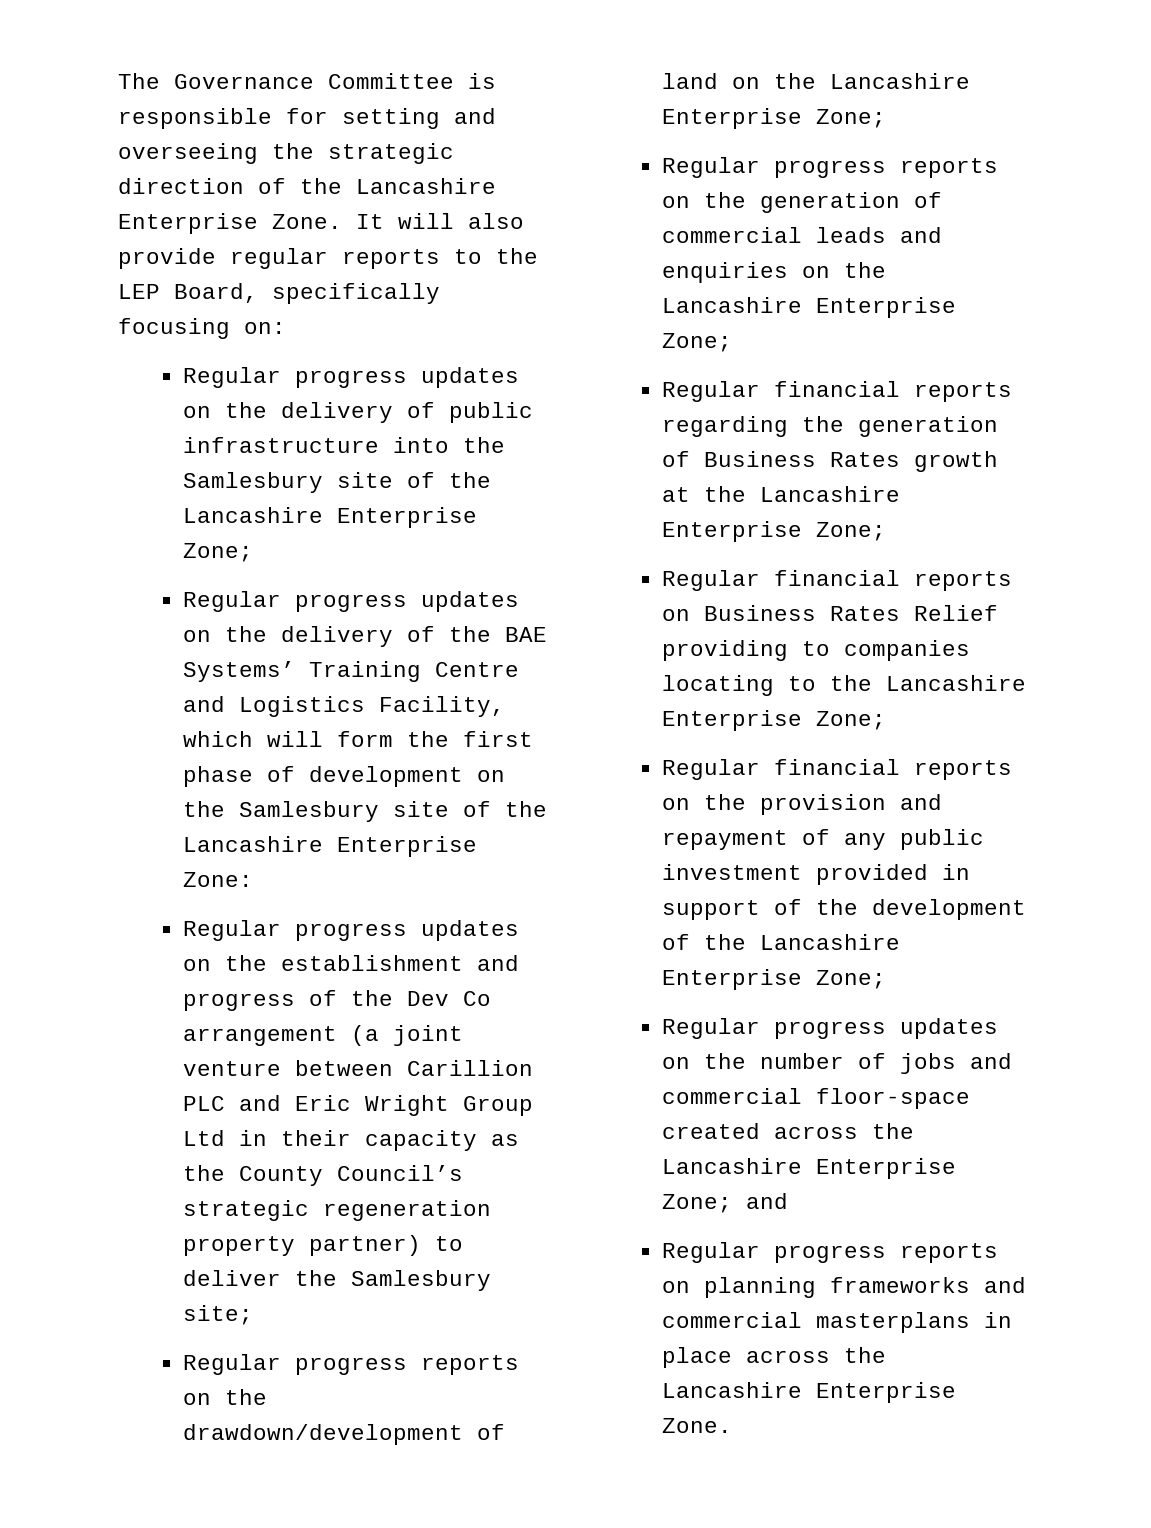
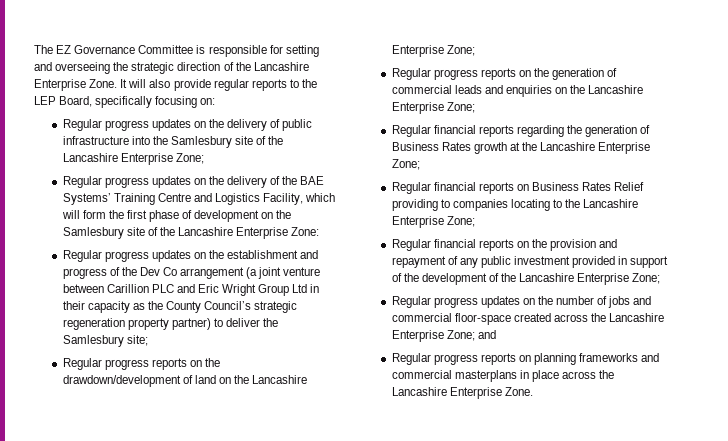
- The Governance Committee is responsible for setting and overseeing the strategic direction of the Lancashire Enterprise Zone.
+ The EZ Governance Committee is responsible for setting and overseeing the strategic direction of the Lancashire Enterprise Zone.

